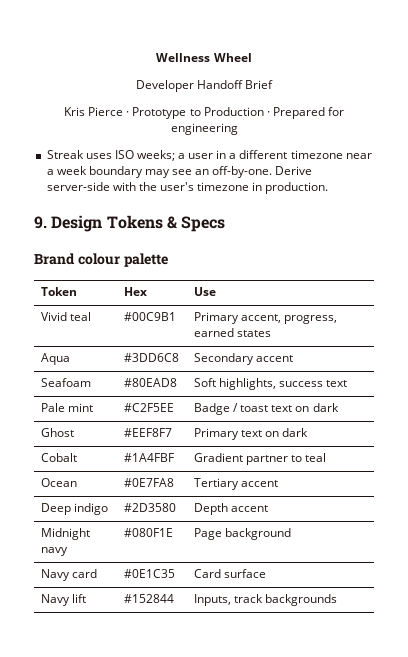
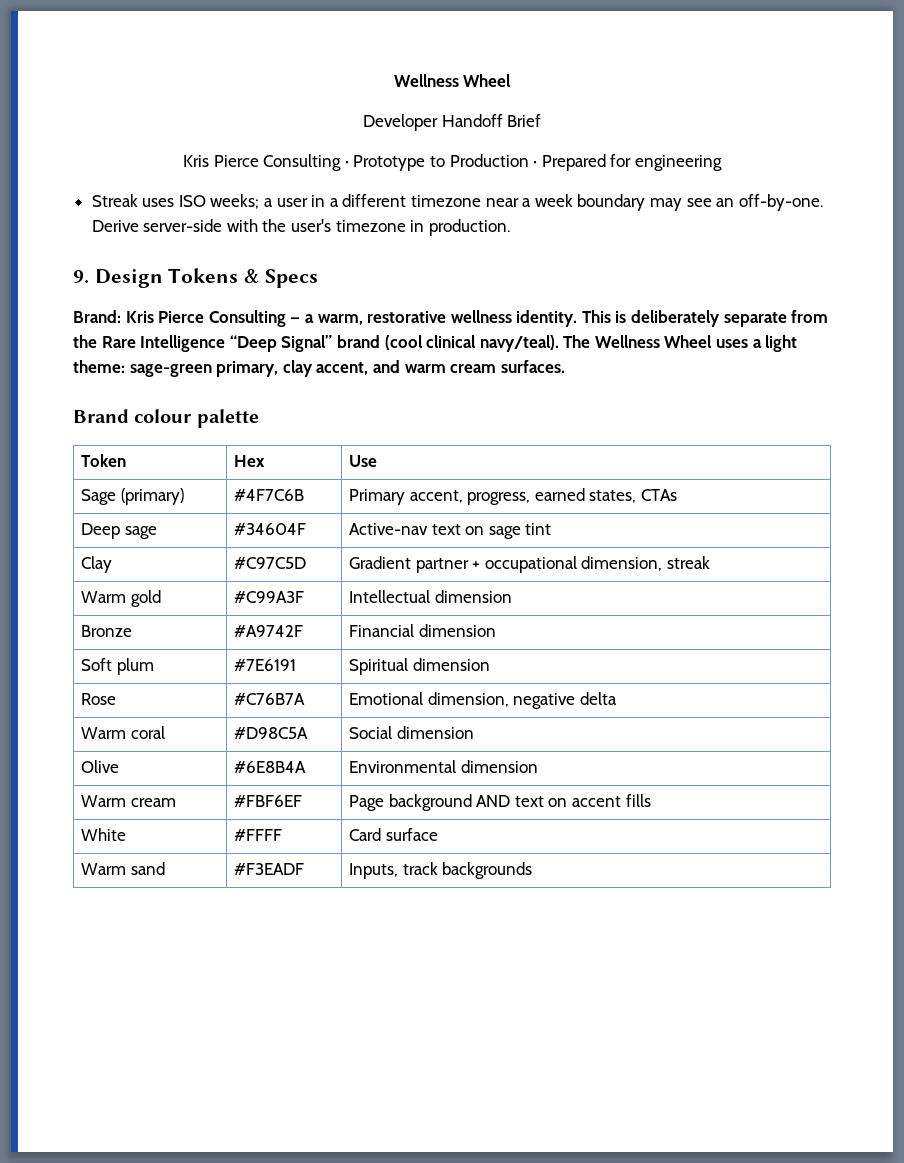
- Kris Pierce · Prototype to Production · Prepared for engineering
+ Kris Pierce Consulting · Prototype to Production · Prepared for engineering
+ Brand: Kris Pierce Consulting — a warm, restorative wellness identity. This is deliberately separate from the Rare Intelligence “Deep Signal” brand (cool clinical navy/teal). The Wellness Wheel uses a light theme: sage-green primary, clay accent, and warm cream surfaces.
- Vivid teal | #00C9B1 | Primary accent, progress, earned states
- Aqua | #3DD6C8 | Secondary accent
- Seafoam | #80EAD8 | Soft highlights, success text
- Pale mint | #C2F5EE | Badge / toast text on dark
- Ghost | #EEF8F7 | Primary text on dark
- Cobalt | #1A4FBF | Gradient partner to teal
- Ocean | #0E7FA8 | Tertiary accent
- Deep indigo | #2D3580 | Depth accent
- Midnight navy | #080F1E | Page background
- Navy card | #0E1C35 | Card surface
+ Sage (primary) | #4F7C6B | Primary accent, progress, earned states, CTAs
+ Deep sage | #34604F | Active-nav text on sage tint
+ Clay | #C97C5D | Gradient partner + occupational dimension, streak
+ Warm gold | #C99A3F | Intellectual dimension
+ Bronze | #A9742F | Financial dimension
+ Soft plum | #7E6191 | Spiritual dimension
+ Rose | #C76B7A | Emotional dimension, negative delta
+ Warm coral | #D98C5A | Social dimension
+ Olive | #6E8B4A | Environmental dimension
+ Warm cream | #FBF6EF | Page background AND text on accent fills
+ White | #FFFF | Card surface
- Navy lift | #152844 | Inputs, track backgrounds
+ Warm sand | #F3EADF | Inputs, track backgrounds

